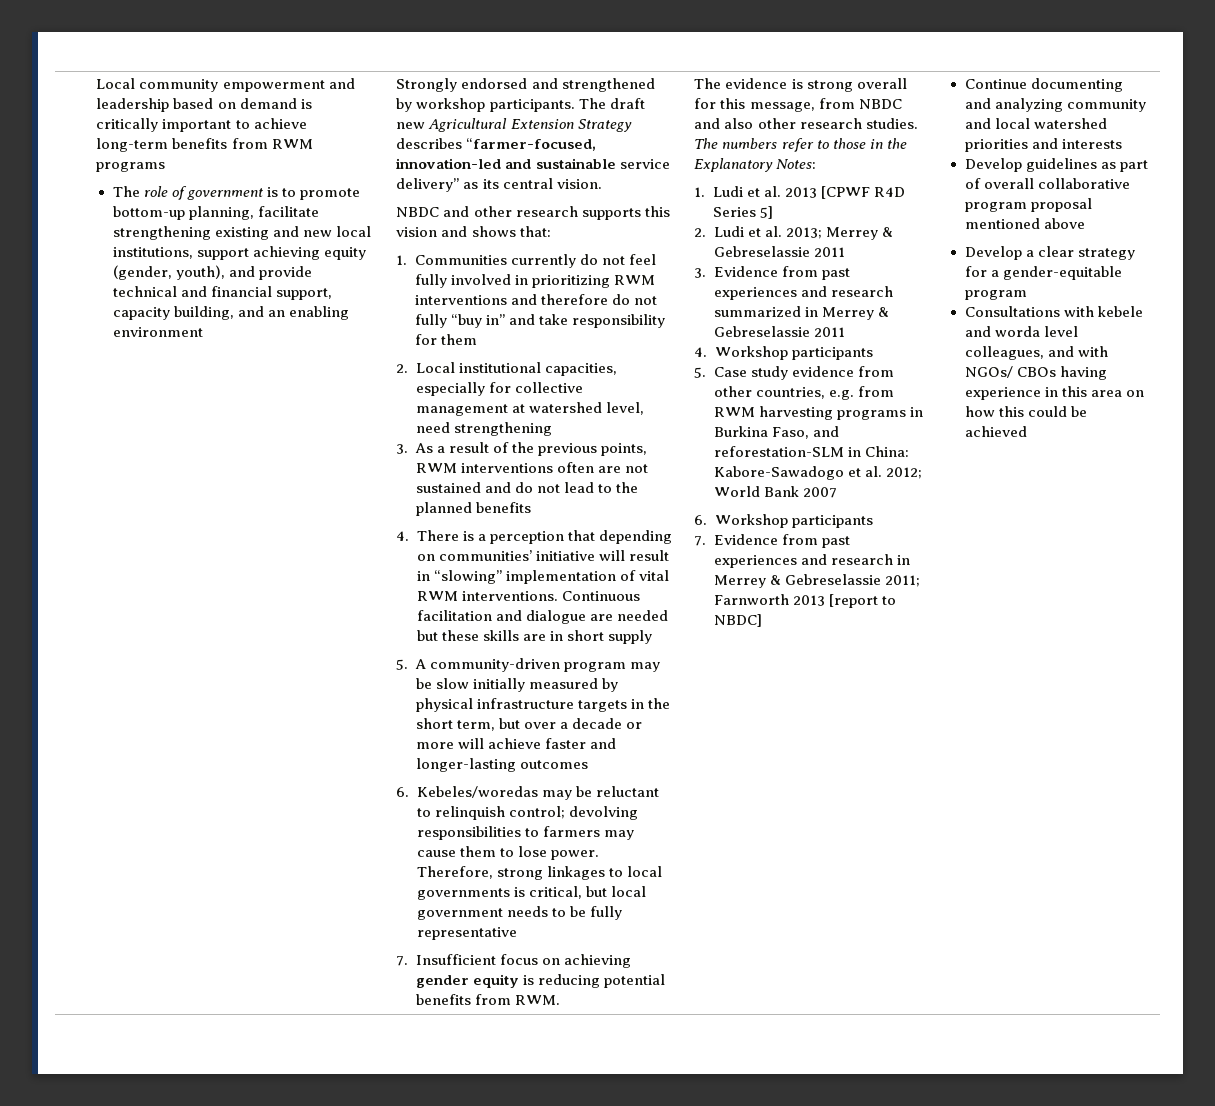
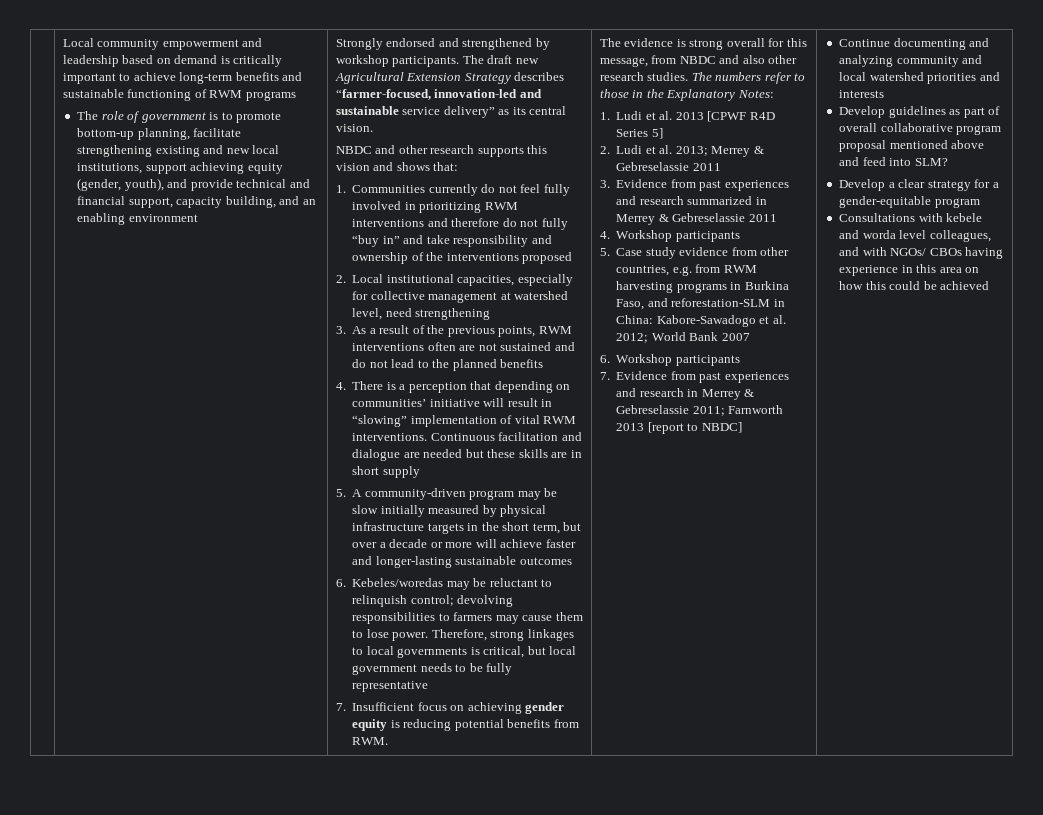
- Local community empowerment and leadership based on demand is critically important to achieve long-term benefits from RWM programs
+ Local community empowerment and leadership based on demand is critically important to achieve long-term benefits and sustainable functioning of RWM programs
- 1. Communities currently do not feel fully involved in prioritizing RWM interventions and therefore do not fully “buy in” and take responsibility for them
+ 1. Communities currently do not feel fully involved in prioritizing RWM interventions and therefore do not fully “buy in” and take responsibility and ownership of the interventions proposed
- 5. A community-driven program may be slow initially measured by physical infrastructure targets in the short term, but over a decade or more will achieve faster and longer-lasting outcomes
+ 5. A community-driven program may be slow initially measured by physical infrastructure targets in the short term, but over a decade or more will achieve faster and longer-lasting sustainable outcomes
- Develop guidelines as part of overall collaborative program proposal mentioned above
+ Develop guidelines as part of overall collaborative program proposal mentioned above and feed into SLM?

